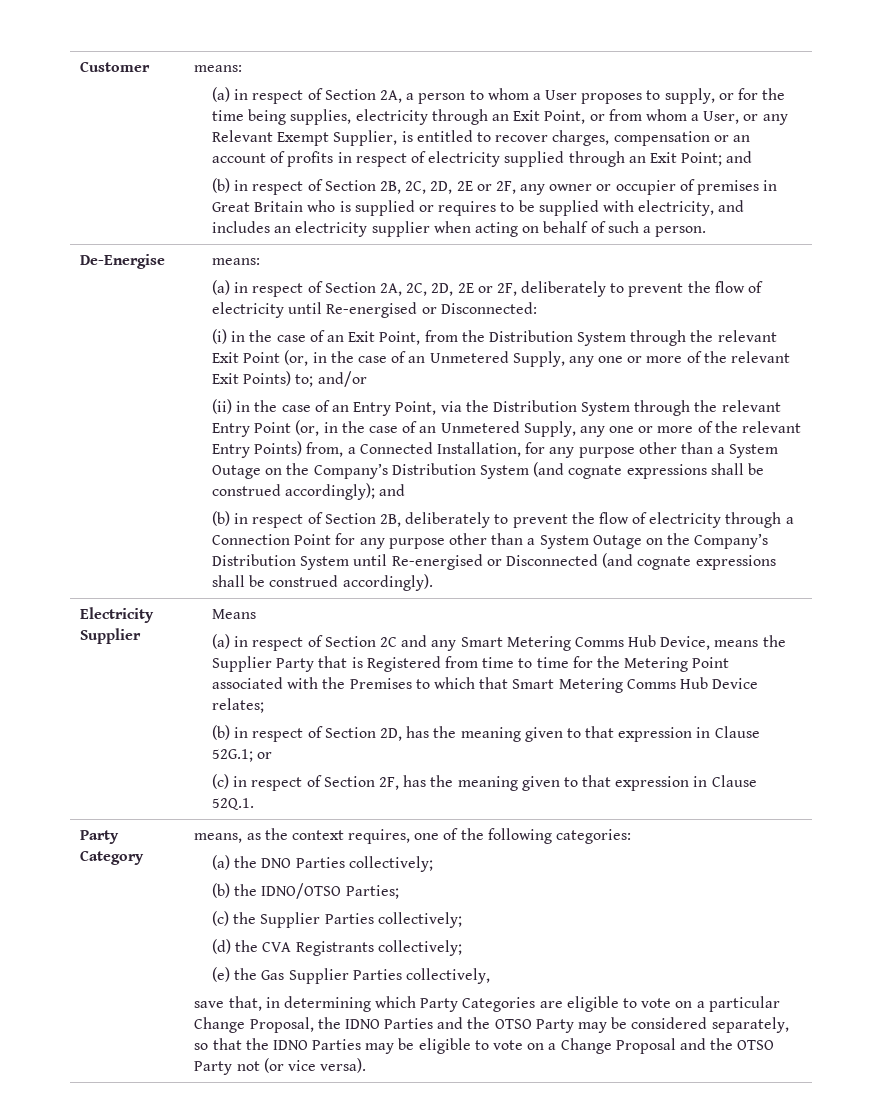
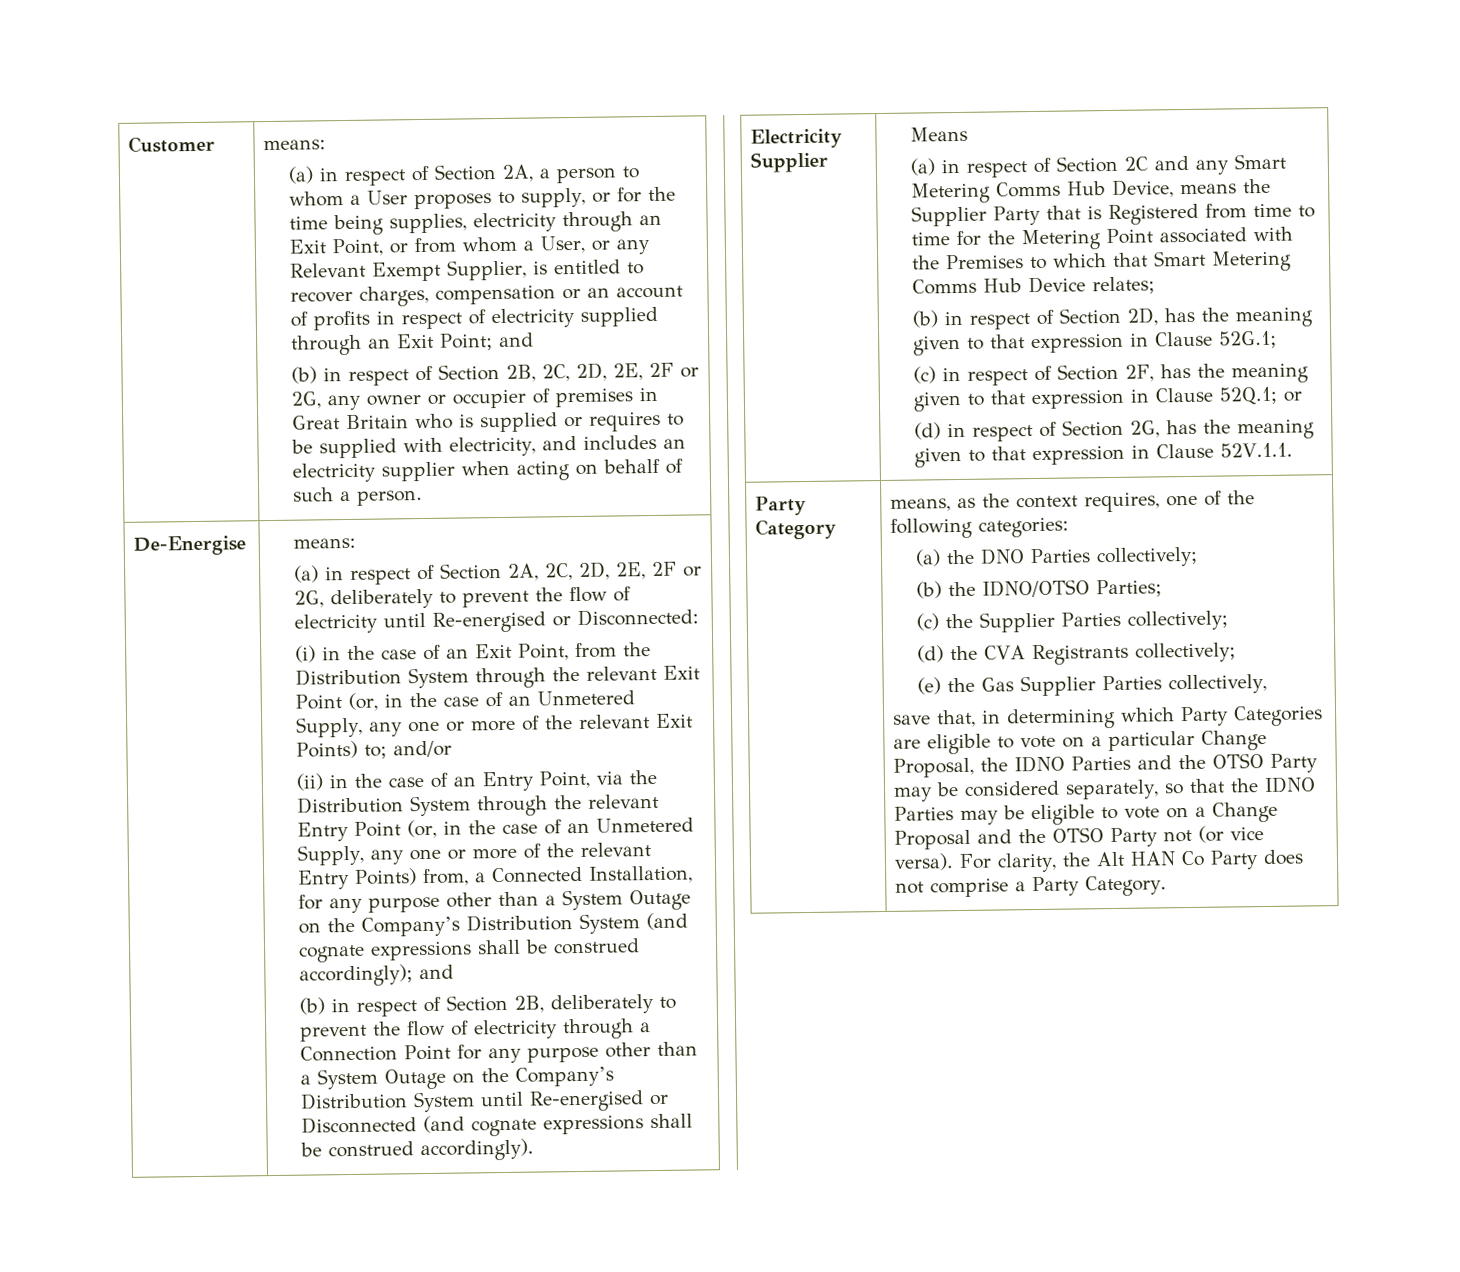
- (b) in respect of Section 2B, 2C, 2D, 2E or 2F, any owner or occupier of premises in Great Britain who is supplied or requires to be supplied with electricity, and includes an electricity supplier when acting on behalf of such a person.
+ (b) in respect of Section 2B, 2C, 2D, 2E, 2F or 2G, any owner or occupier of premises in Great Britain who is supplied or requires to be supplied with electricity, and includes an electricity supplier when acting on behalf of such a person.
- (a) in respect of Section 2A, 2C, 2D, 2E or 2F, deliberately to prevent the flow of electricity until Re-energised or Disconnected:
+ (a) in respect of Section 2A, 2C, 2D, 2E, 2F or 2G, deliberately to prevent the flow of electricity until Re-energised or Disconnected:
- (b) in respect of Section 2D, has the meaning given to that expression in Clause 52G.1; or
+ (b) in respect of Section 2D, has the meaning given to that expression in Clause 52G.1;
- (c) in respect of Section 2F, has the meaning given to that expression in Clause 52Q.1.
+ (c) in respect of Section 2F, has the meaning given to that expression in Clause 52Q.1; or
+ (d) in respect of Section 2G, has the meaning given to that expression in Clause 52V.1.1.
+ For clarity, the Alt HAN Co Party does not comprise a Party Category.

